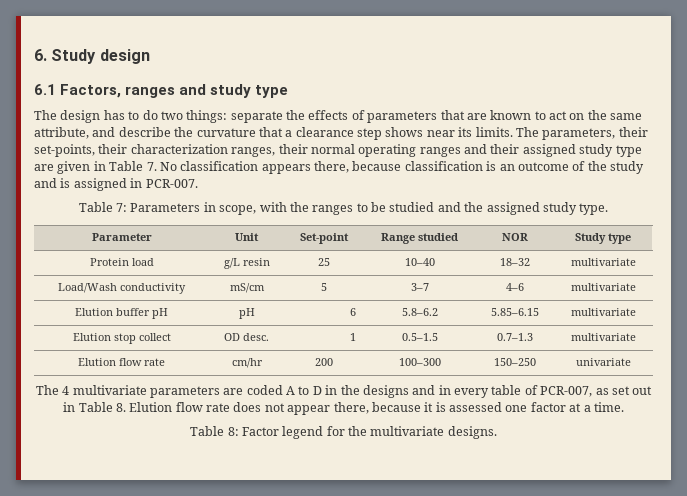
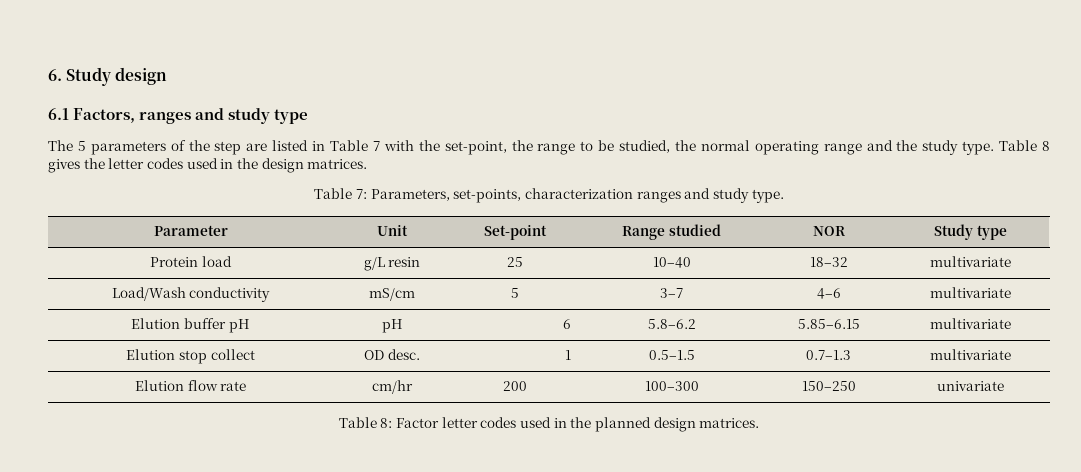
- The design has to do two things: separate the effects of parameters that are known to act on the same attribute, and describe the curvature that a clearance step shows near its limits. The parameters, their set-points, their characterization ranges, their normal operating ranges and their assigned study type are given in Table 7. No classification appears there, because classification is an outcome of the study and is assigned in PCR-007.
- Table 7: Parameters in scope, with the ranges to be studied and the assigned study type.
+ The 5 parameters of the step are listed in Table 7 with the set-point, the range to be studied, the normal operating range and the study type. Table 8 gives the letter codes used in the design matrices.
+ Table 7: Parameters, set-points, characterization ranges and study type.
- The 4 multivariate parameters are coded A to D in the designs and in every table of PCR-007, as set out in Table 8. Elution flow rate does not appear there, because it is assessed one factor at a time.
- Table 8: Factor legend for the multivariate designs.
+ Table 8: Factor letter codes used in the planned design matrices.

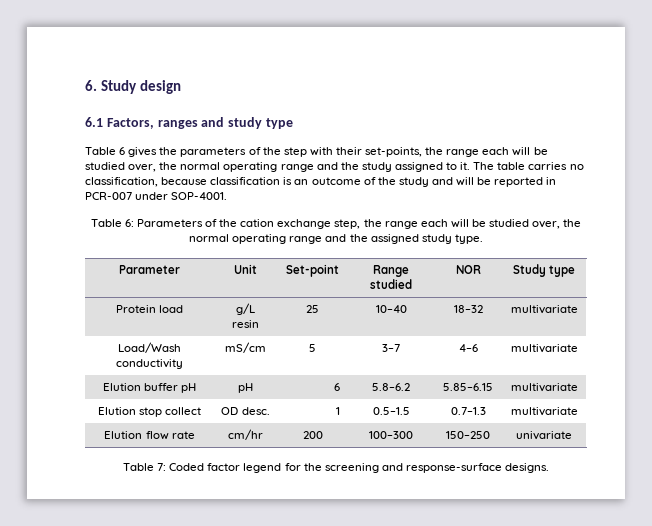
- The 5 parameters of the step are listed in Table 7 with the set-point, the range to be studied, the normal operating range and the study type. Table 8 gives the letter codes used in the design matrices.
- Table 7: Parameters, set-points, characterization ranges and study type.
+ Table 6 gives the parameters of the step with their set-points, the range each will be studied over, the normal operating range and the study assigned to it. The table carries no classification, because classification is an outcome of the study and will be reported in PCR-007 under SOP-4001.
+ Table 6: Parameters of the cation exchange step, the range each will be studied over, the normal operating range and the assigned study type.
- Table 8: Factor letter codes used in the planned design matrices.
+ Table 7: Coded factor legend for the screening and response-surface designs.

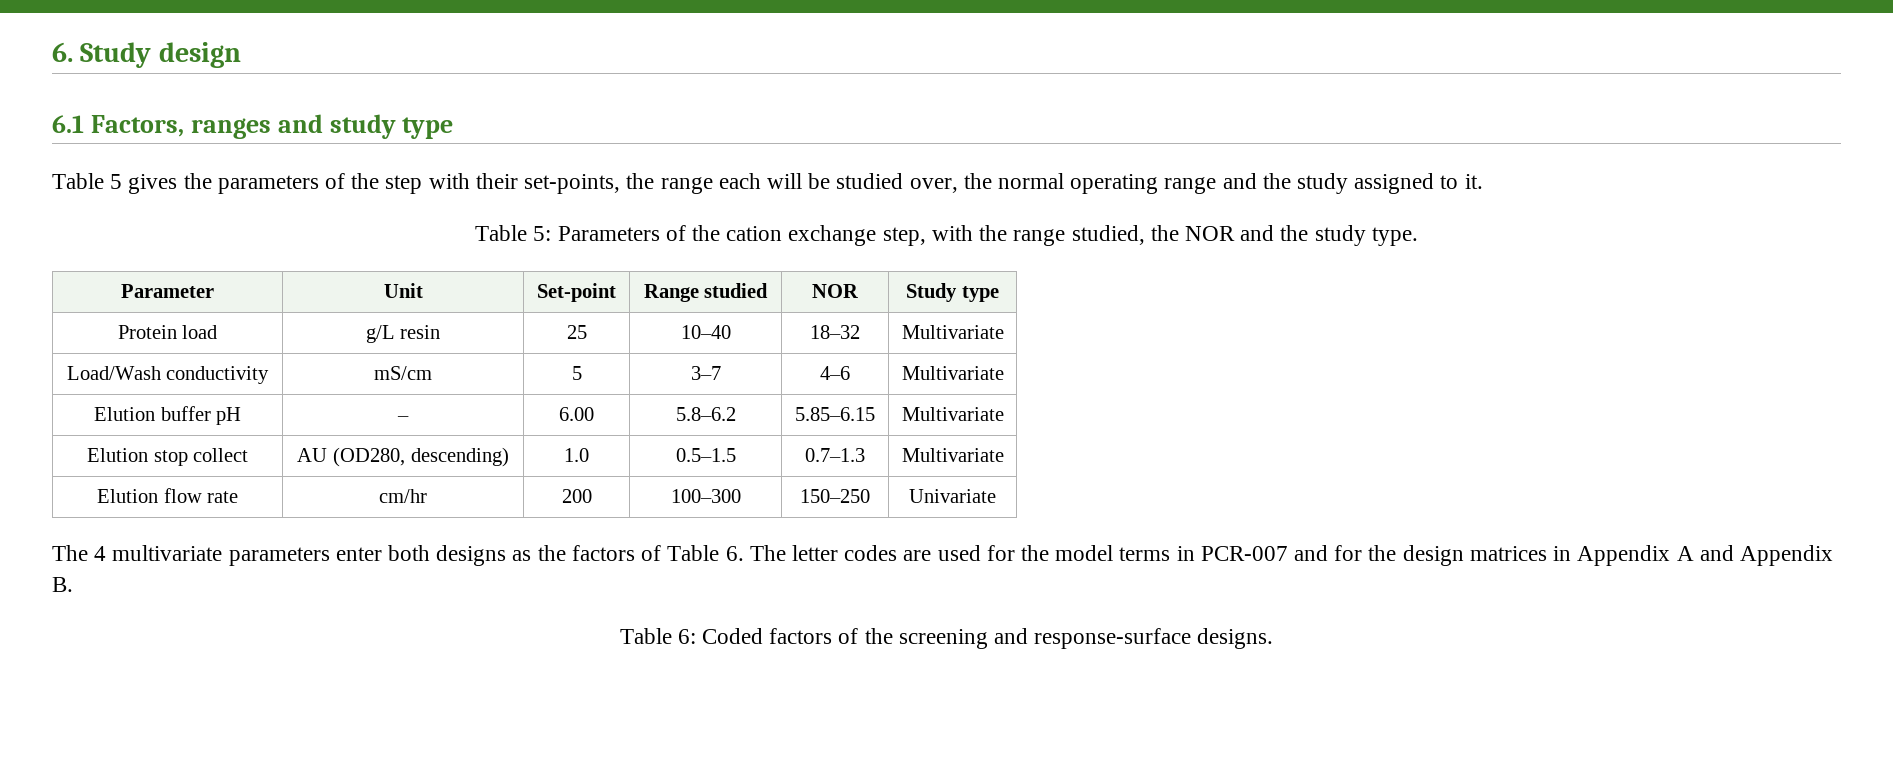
- Table 6 gives the parameters of the step with their set-points, the range each will be studied over, the normal operating range and the study assigned to it. The table carries no classification, because classification is an outcome of the study and will be reported in PCR-007 under SOP-4001.
- Table 6: Parameters of the cation exchange step, the range each will be studied over, the normal operating range and the assigned study type.
+ Table 5 gives the parameters of the step with their set-points, the range each will be studied over, the normal operating range and the study assigned to it.
+ Table 5: Parameters of the cation exchange step, with the range studied, the NOR and the study type.
- Protein load | g/L resin | 25 | 10–40 | 18–32 | multivariate
+ Protein load | g/L resin | 25 | 10–40 | 18–32 | Multivariate
- Load/Wash conductivity | mS/cm | 5 | 3–7 | 4–6 | multivariate
+ Load/Wash conductivity | mS/cm | 5 | 3–7 | 4–6 | Multivariate
- Elution buffer pH | pH | 6 | 5.8–6.2 | 5.85–6.15 | multivariate
+ Elution buffer pH | – | 6.00 | 5.8–6.2 | 5.85–6.15 | Multivariate
- Elution stop collect | OD desc. | 1 | 0.5–1.5 | 0.7–1.3 | multivariate
+ Elution stop collect | AU (OD280, descending) | 1.0 | 0.5–1.5 | 0.7–1.3 | Multivariate
- Elution flow rate | cm/hr | 200 | 100–300 | 150–250 | univariate
- Table 7: Coded factor legend for the screening and response-surface designs.
+ Elution flow rate | cm/hr | 200 | 100–300 | 150–250 | Univariate
+ The 4 multivariate parameters enter both designs as the factors of Table 6. The letter codes are used for the model terms in PCR-007 and for the design matrices in Appendix A and Appendix B.
+ Table 6: Coded factors of the screening and response-surface designs.

